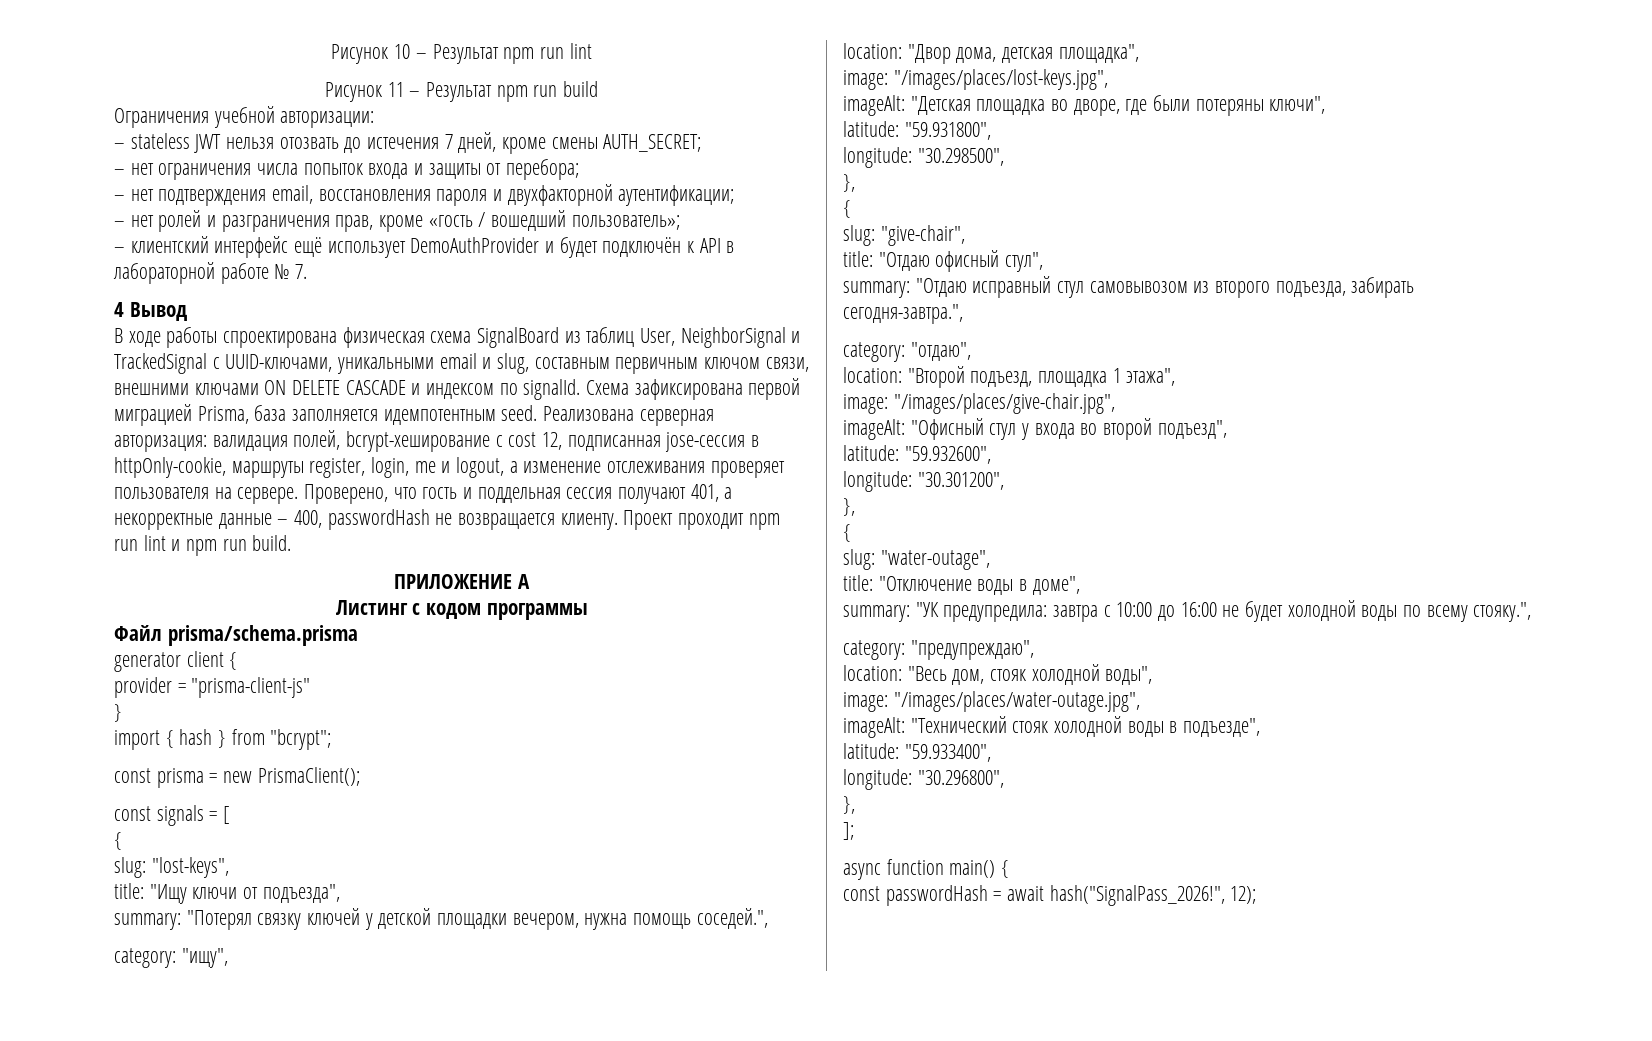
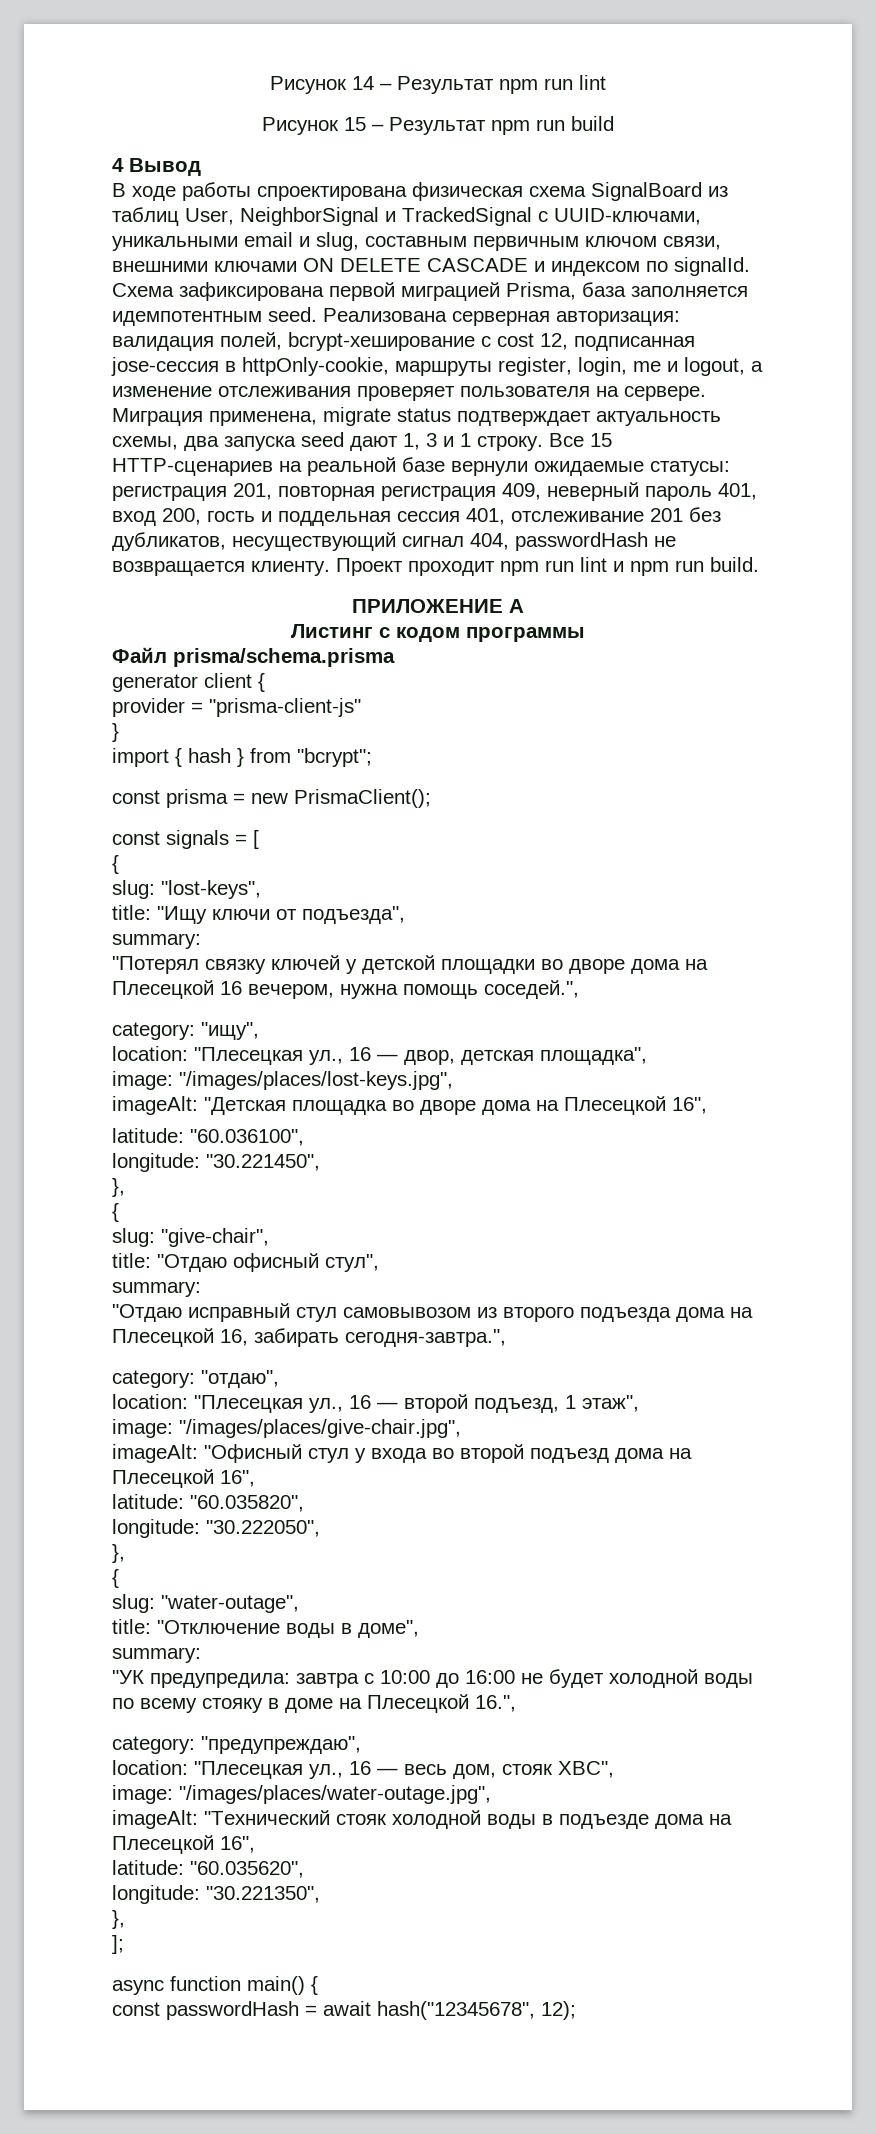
- Рисунок 10 – Результат npm run lint
+ Рисунок 14 – Результат npm run lint
- Рисунок 11 – Результат npm run build
+ Рисунок 15 – Результат npm run build
- Ограничения учебной авторизации:
- – stateless JWT нельзя отозвать до истечения 7 дней, кроме смены AUTH_SECRET;
- – нет ограничения числа попыток входа и защиты от перебора;
- – нет подтверждения email, восстановления пароля и двухфакторной аутентификации;
- – нет ролей и разграничения прав, кроме «гость / вошедший пользователь»;
- – клиентский интерфейс ещё использует DemoAuthProvider и будет подключён к API в лабораторной работе № 7.
- Проверено, что гость и поддельная сессия получают 401, а некорректные данные – 400, passwordHash не возвращается клиенту.
+ Миграция применена, migrate status подтверждает актуальность схемы, два запуска seed дают 1, 3 и 1 строку. Все 15 HTTP-сценариев на реальной базе вернули ожидаемые статусы: регистрация 201, повторная регистрация 409, неверный пароль 401, вход 200, гость и поддельная сессия 401, отслеживание 201 без дубликатов, несуществующий сигнал 404, passwordHash не возвращается клиенту.
  title: "Ищу ключи от подъезда",
- summary: "Потерял связку ключей у детской площадки вечером, нужна помощь соседей.",
+ summary:
+ "Потерял связку ключей у детской площадки во дворе дома на Плесецкой 16 вечером, нужна помощь соседей.",
- location: "Двор дома, детская площадка",
+ location: "Плесецкая ул., 16 — двор, детская площадка",
- imageAlt: "Детская площадка во дворе, где были потеряны ключи",
- latitude: "59.931800",
- longitude: "30.298500",
+ imageAlt: "Детская площадка во дворе дома на Плесецкой 16",
+ latitude: "60.036100",
+ longitude: "30.221450",
  title: "Отдаю офисный стул",
- summary: "Отдаю исправный стул самовывозом из второго подъезда, забирать сегодня-завтра.",
+ summary:
+ "Отдаю исправный стул самовывозом из второго подъезда дома на Плесецкой 16, забирать сегодня-завтра.",
- location: "Второй подъезд, площадка 1 этажа",
+ location: "Плесецкая ул., 16 — второй подъезд, 1 этаж",
- imageAlt: "Офисный стул у входа во второй подъезд",
- latitude: "59.932600",
- longitude: "30.301200",
+ imageAlt: "Офисный стул у входа во второй подъезд дома на Плесецкой 16",
+ latitude: "60.035820",
+ longitude: "30.222050",
  title: "Отключение воды в доме",
- summary: "УК предупредила: завтра с 10:00 до 16:00 не будет холодной воды по всему стояку.",
+ summary:
+ "УК предупредила: завтра с 10:00 до 16:00 не будет холодной воды по всему стояку в доме на Плесецкой 16.",
  category: "предупреждаю",
- location: "Весь дом, стояк холодной воды",
+ location: "Плесецкая ул., 16 — весь дом, стояк ХВС",
- imageAlt: "Технический стояк холодной воды в подъезде",
- latitude: "59.933400",
- longitude: "30.296800",
+ imageAlt: "Технический стояк холодной воды в подъезде дома на Плесецкой 16",
+ latitude: "60.035620",
+ longitude: "30.221350",
- const passwordHash = await hash("SignalPass_2026!", 12);
+ const passwordHash = await hash("12345678", 12);

